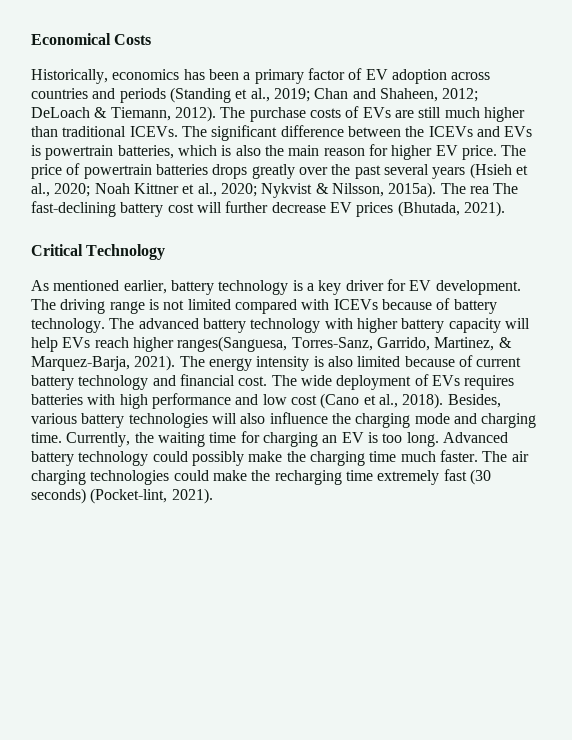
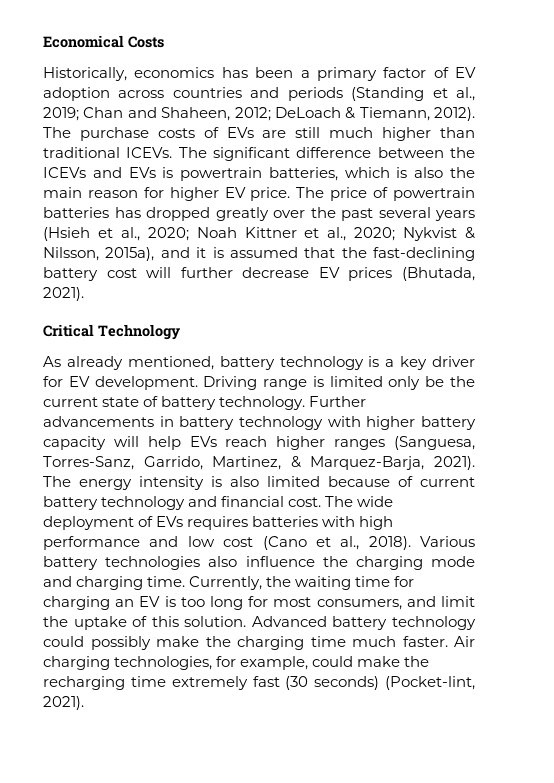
- The price of powertrain batteries drops greatly over the past several years (Hsieh et al., 2020; Noah Kittner et al., 2020; Nykvist & Nilsson, 2015a). The rea The fast-declining battery cost will further decrease EV prices (Bhutada, 2021).
+ The price of powertrain batteries has dropped greatly over the past several years (Hsieh et al., 2020; Noah Kittner et al., 2020; Nykvist & Nilsson, 2015a), and it is assumed that the fast-declining battery cost will further decrease EV prices (Bhutada, 2021).
- As mentioned earlier, battery technology is a key driver for EV development.
+ As already mentioned, battery technology is a key driver for EV development.
- The driving range is not limited compared with ICEVs because of battery technology. The advanced battery technology with higher battery capacity will help EVs reach higher ranges(Sanguesa, Torres-Sanz, Garrido, Martinez, & Marquez-Barja, 2021).
+ Driving range is limited only be the current state of battery technology. Further advancements in battery technology with higher battery capacity will help EVs reach higher ranges (Sanguesa, Torres-Sanz, Garrido, Martinez, & Marquez-Barja, 2021).
- Besides, various battery technologies will also influence the charging mode and charging time.
+ Various battery technologies also influence the charging mode and charging time.
- Currently, the waiting time for charging an EV is too long.
+ Currently, the waiting time for charging an EV is too long for most consumers, and limit the uptake of this solution.
- The air charging technologies could make the recharging time extremely fast (30 seconds) (Pocket-lint, 2021).
+ Air charging technologies, for example, could make the recharging time extremely fast (30 seconds) (Pocket-lint, 2021).

